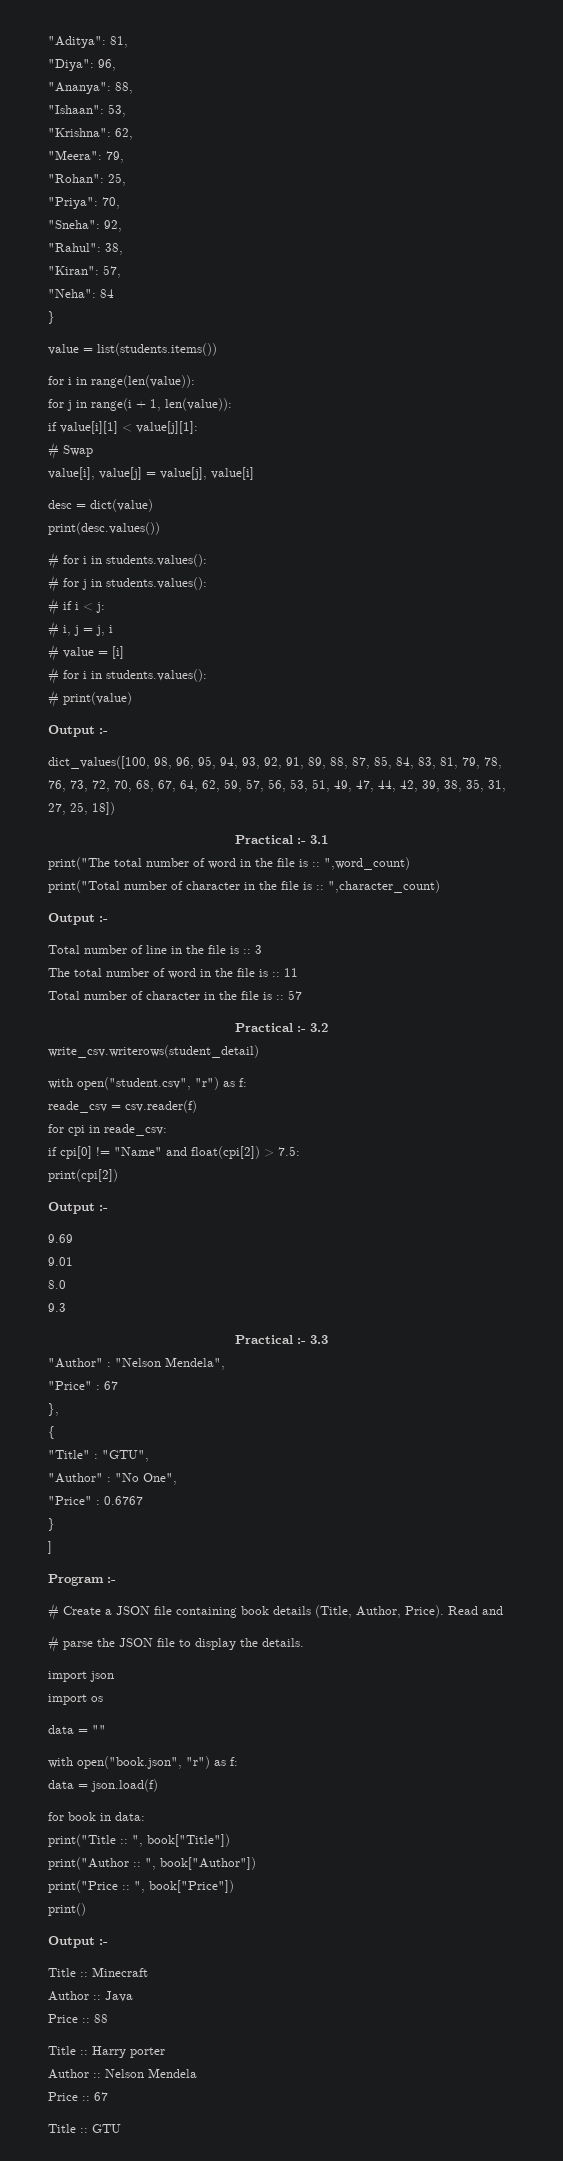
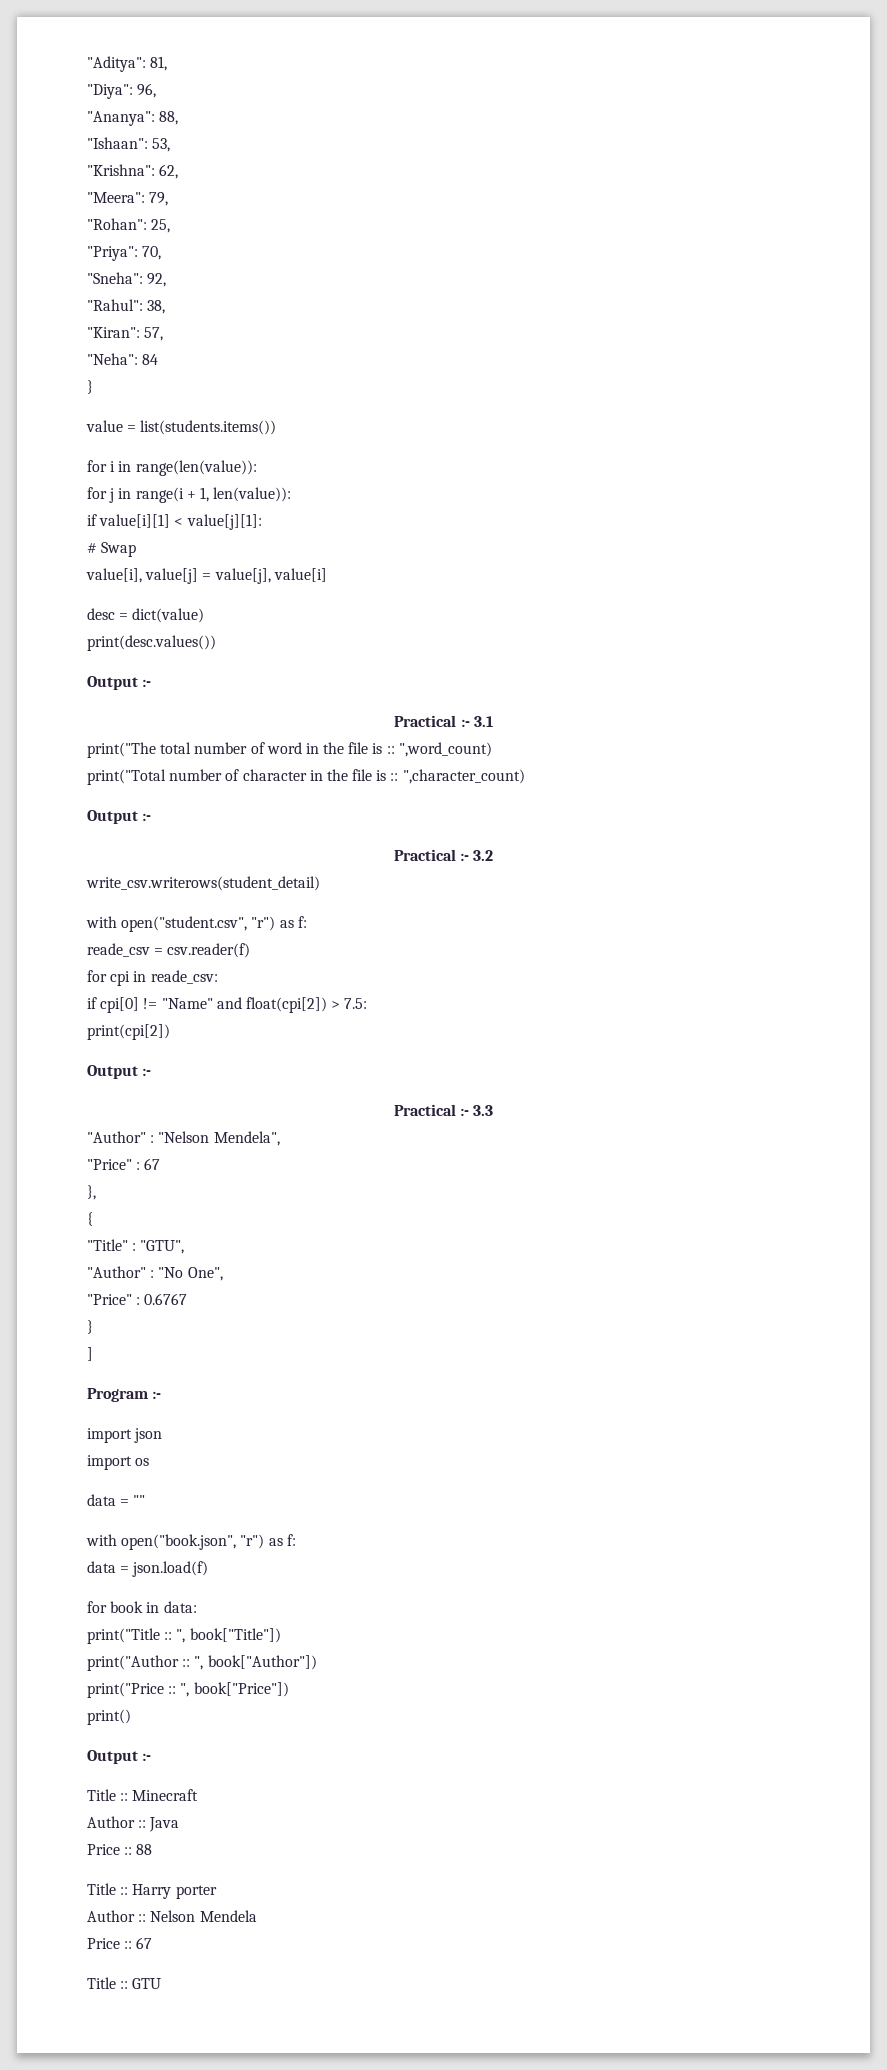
  print(desc.values())
- # for i in students.values():
- # for j in students.values():
- # if i < j:
- # i, j = j, i
- # value = [i]
- # for i in students.values():
- # print(value)
  Output :-
- dict_values([100, 98, 96, 95, 94, 93, 92, 91, 89, 88, 87, 85, 84, 83, 81, 79, 78, 76, 73, 72, 70, 68, 67, 64, 62, 59, 57, 56, 53, 51, 49, 47, 44, 42, 39, 38, 35, 31, 27, 25, 18])
- Total number of line in the file is :: 3
- The total number of word in the file is :: 11
- Total number of character in the file is :: 57
- 9.69
- 9.01
- 8.0
- 9.3
- # Create a JSON file containing book details (Title, Author, Price). Read and
- # parse the JSON file to display the details.

